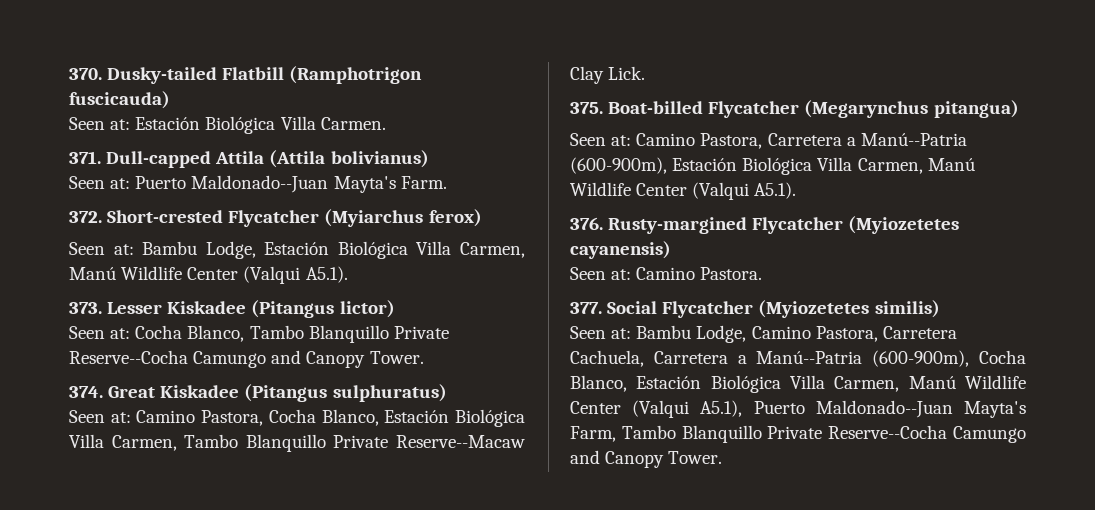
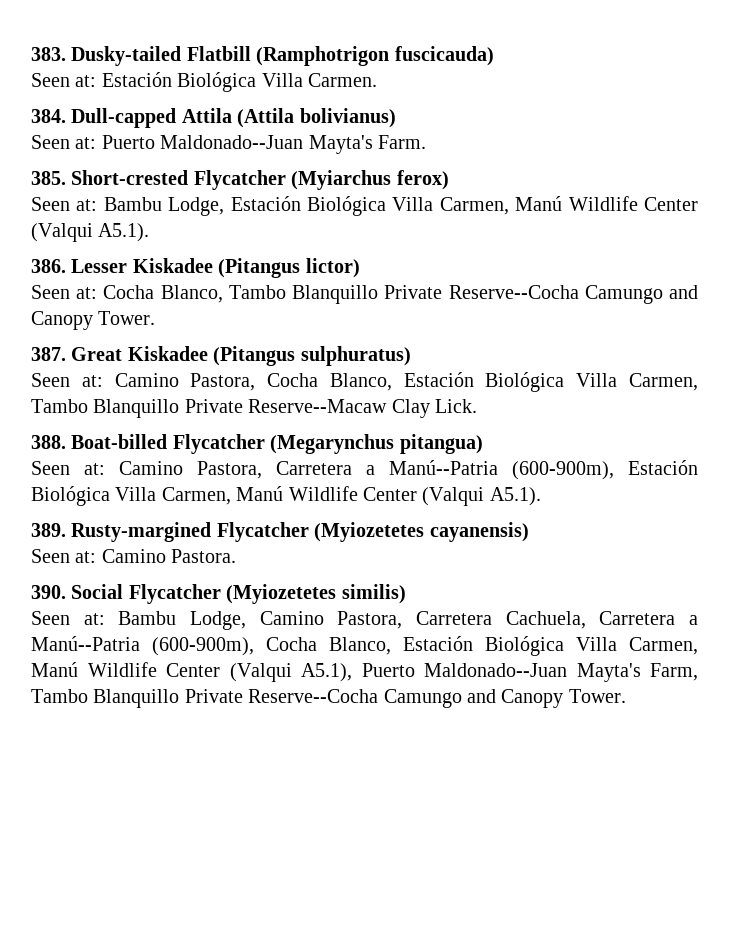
- 370. Dusky-tailed Flatbill (Ramphotrigon fuscicauda)
+ 383. Dusky-tailed Flatbill (Ramphotrigon fuscicauda)
- 371. Dull-capped Attila (Attila bolivianus)
+ 384. Dull-capped Attila (Attila bolivianus)
- 372. Short-crested Flycatcher (Myiarchus ferox)
+ 385. Short-crested Flycatcher (Myiarchus ferox)
- 373. Lesser Kiskadee (Pitangus lictor)
+ 386. Lesser Kiskadee (Pitangus lictor)
- 374. Great Kiskadee (Pitangus sulphuratus)
+ 387. Great Kiskadee (Pitangus sulphuratus)
- 375. Boat-billed Flycatcher (Megarynchus pitangua)
+ 388. Boat-billed Flycatcher (Megarynchus pitangua)
- 376. Rusty-margined Flycatcher (Myiozetetes cayanensis)
+ 389. Rusty-margined Flycatcher (Myiozetetes cayanensis)
- 377. Social Flycatcher (Myiozetetes similis)
+ 390. Social Flycatcher (Myiozetetes similis)

